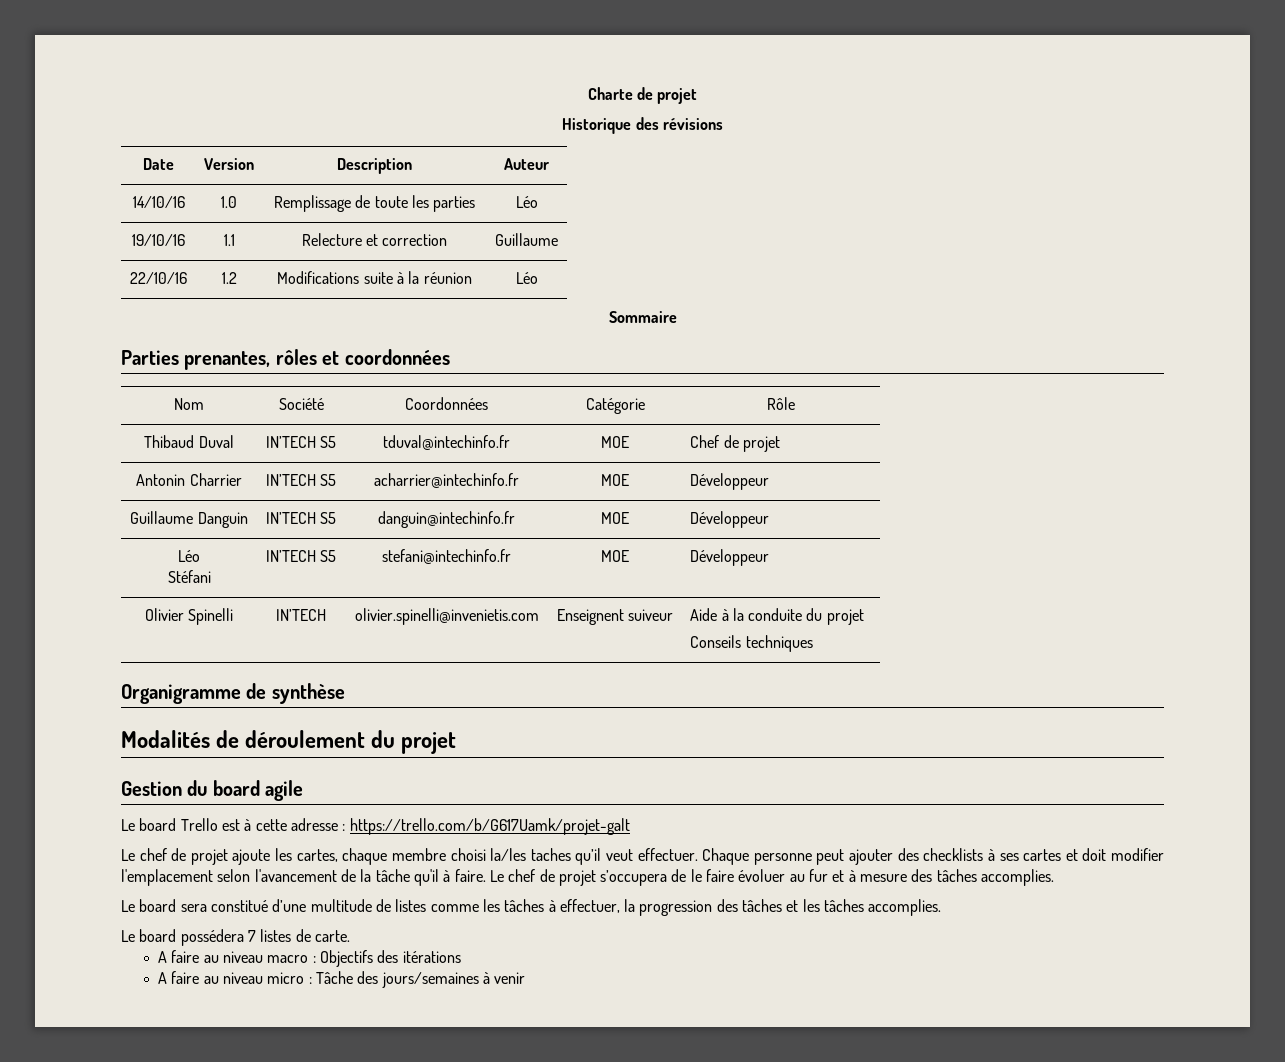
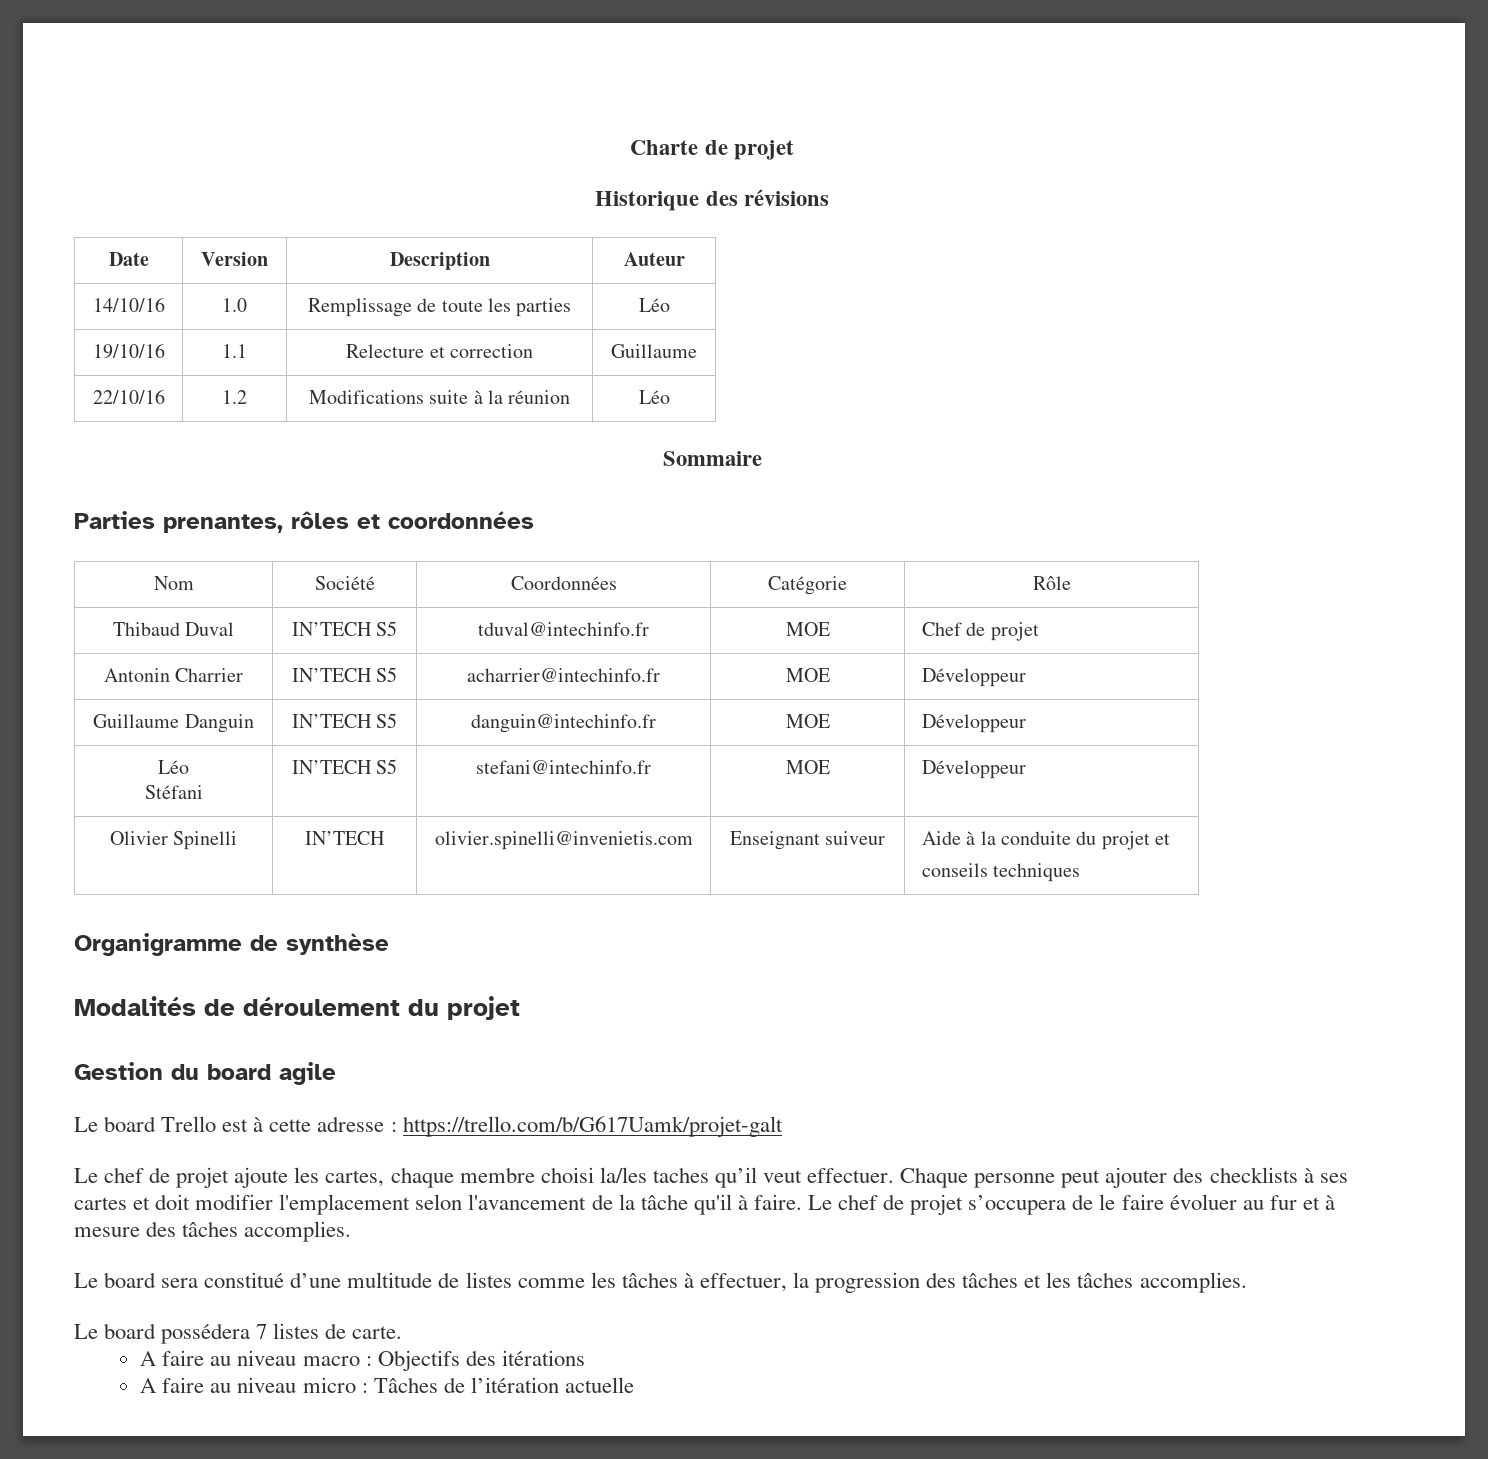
- Olivier Spinelli | IN’TECH | olivier.spinelli@invenietis.com | Enseignent suiveur | Aide à la conduite du projet
- Conseils techniques
+ Olivier Spinelli | IN’TECH | olivier.spinelli@invenietis.com | Enseignant suiveur | Aide à la conduite du projet et
+ conseils techniques
- A faire au niveau micro : Tâche des jours/semaines à venir
+ A faire au niveau micro : Tâches de l’itération actuelle

